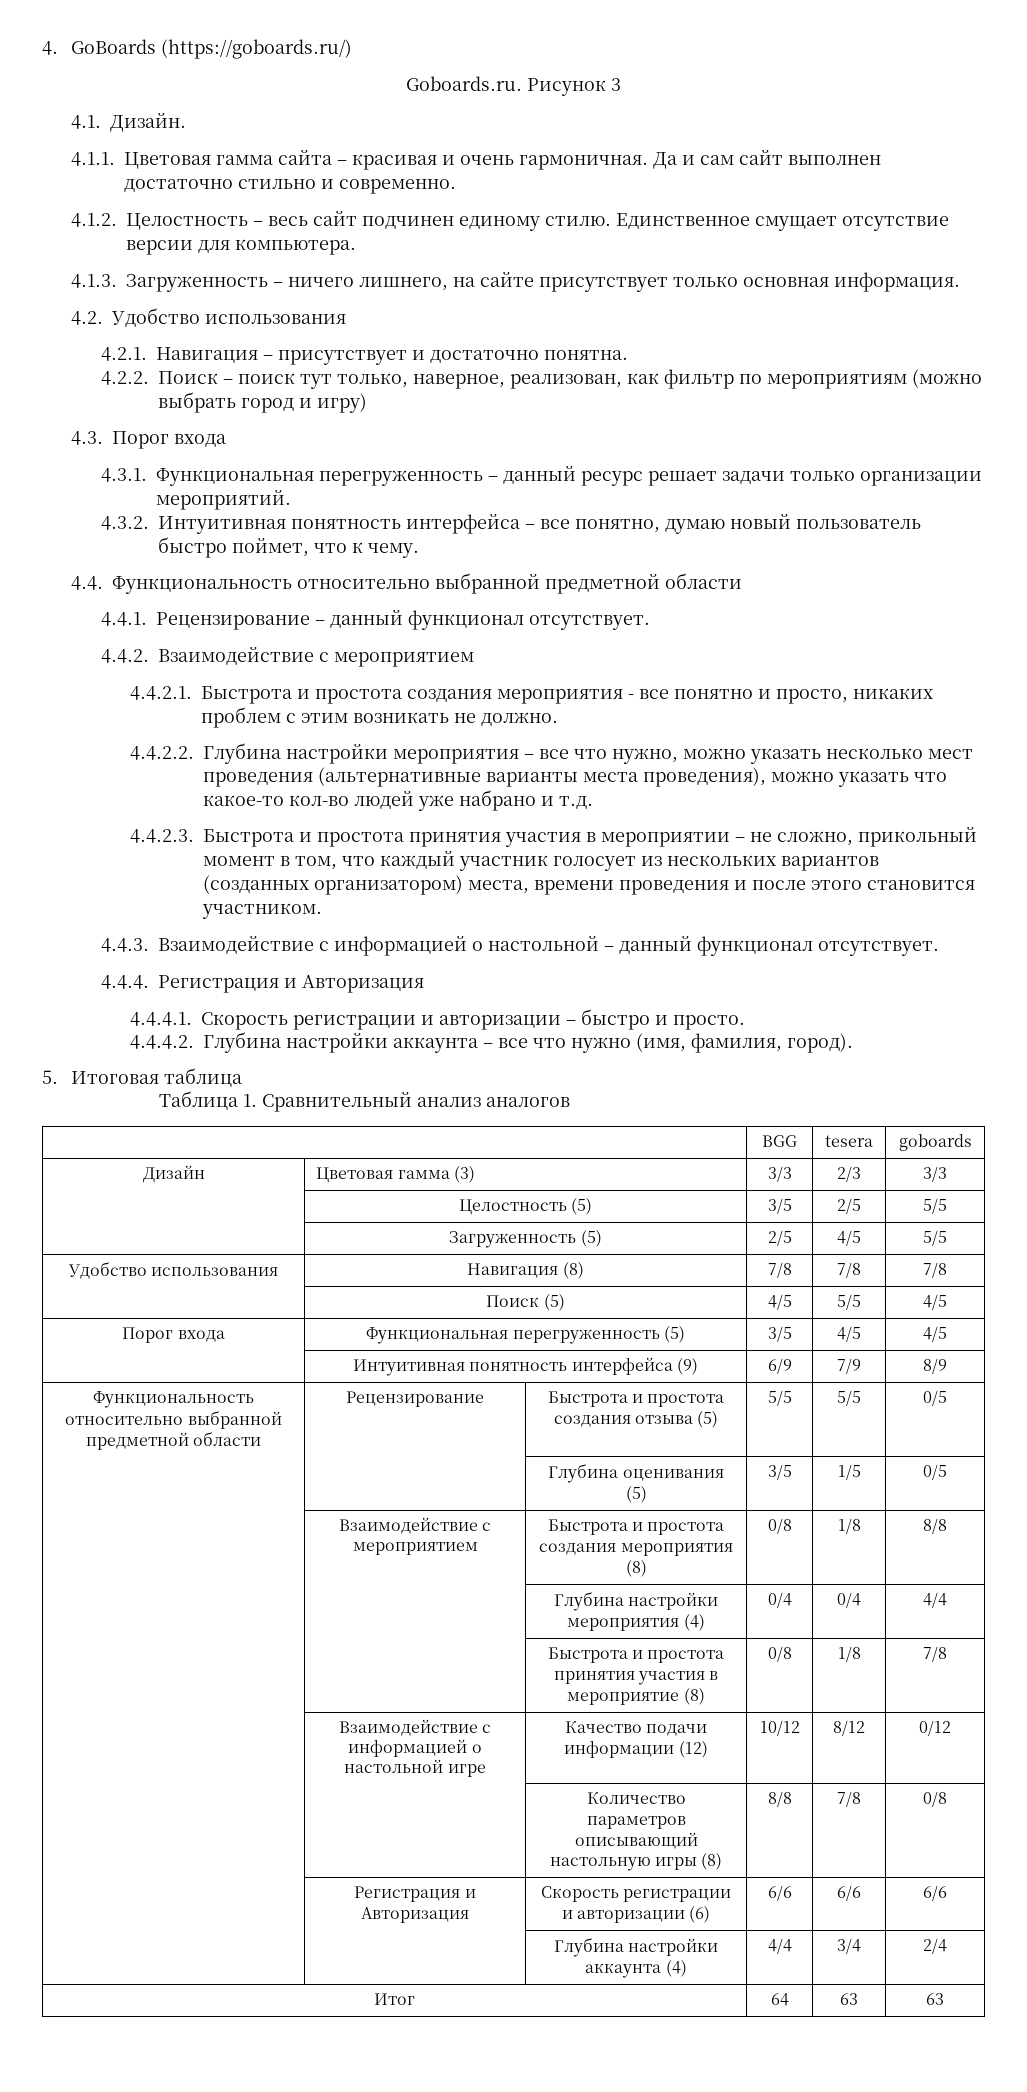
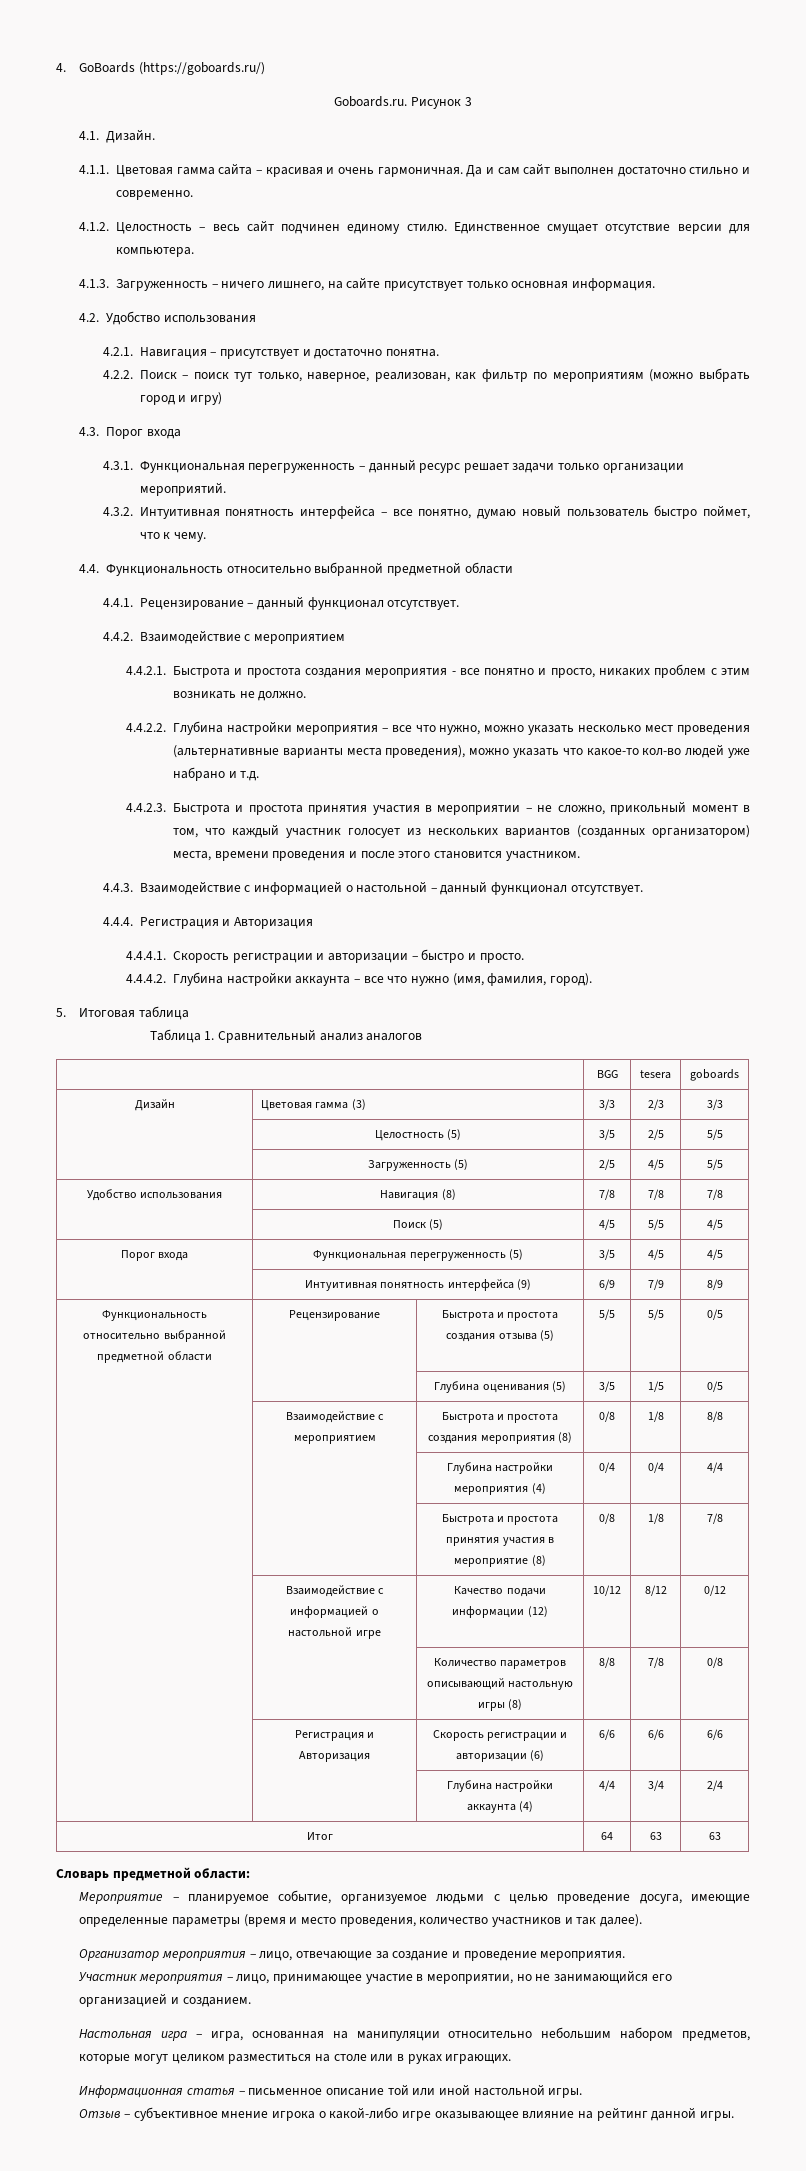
+ Словарь предметной области:
+ Мероприятие – планируемое событие, организуемое людьми с целью проведение досуга, имеющие определенные параметры (время и место проведения, количество участников и так далее).
+ Организатор мероприятия – лицо, отвечающие за создание и проведение мероприятия.
+ Участник мероприятия – лицо, принимающее участие в мероприятии, но не занимающийся его организацией и созданием.
+ Настольная игра – игра, основанная на манипуляции относительно небольшим набором предметов, которые могут целиком разместиться на столе или в руках играющих.
+ Информационная статья – письменное описание той или иной настольной игры.
+ Отзыв – субъективное мнение игрока о какой-либо игре оказывающее влияние на рейтинг данной игры.

